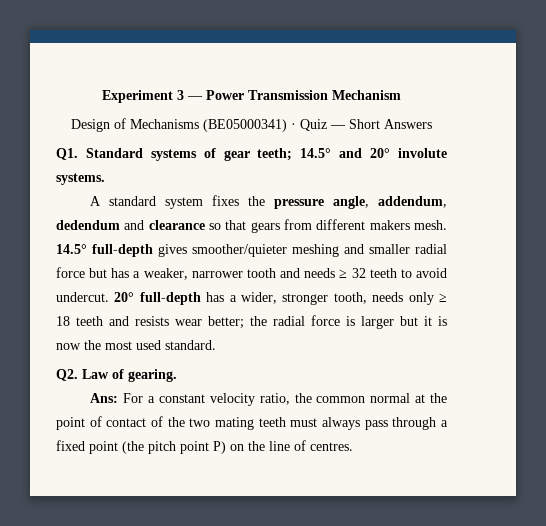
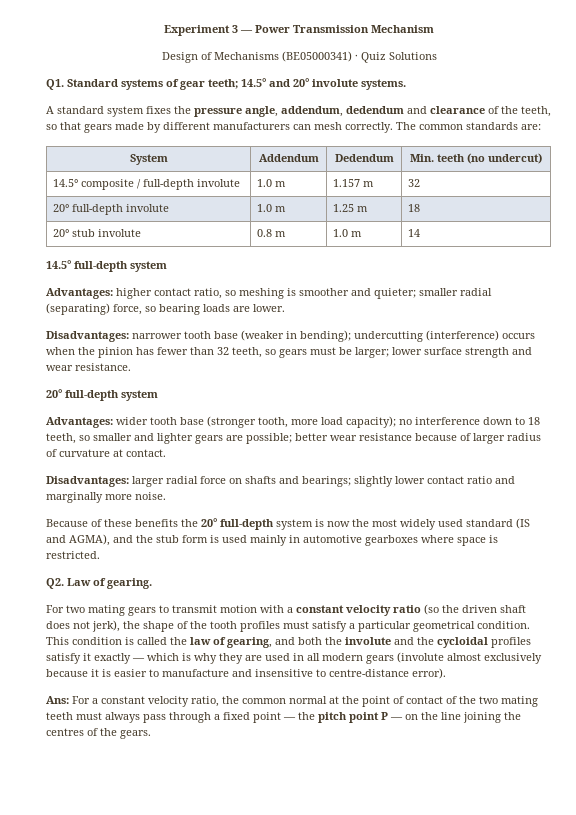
- Design of Mechanisms (BE05000341) · Quiz — Short Answers
+ Design of Mechanisms (BE05000341) · Quiz Solutions
- A standard system fixes the pressure angle, addendum, dedendum and clearance so that gears from different makers mesh. 14.5° full-depth gives smoother/quieter meshing and smaller radial force but has a weaker, narrower tooth and needs ≥ 32 teeth to avoid undercut. 20° full-depth has a wider, stronger tooth, needs only ≥ 18 teeth and resists wear better; the radial force is larger but it is now the most used standard.
+ A standard system fixes the pressure angle, addendum, dedendum and clearance of the teeth, so that gears made by different manufacturers can mesh correctly. The common standards are:
+ System | Addendum | Dedendum | Min. teeth (no undercut)
+ 14.5° composite / full-depth involute | 1.0 m | 1.157 m | 32
+ 20° full-depth involute | 1.0 m | 1.25 m | 18
+ 20° stub involute | 0.8 m | 1.0 m | 14
+ 14.5° full-depth system
+ Advantages: higher contact ratio, so meshing is smoother and quieter; smaller radial (separating) force, so bearing loads are lower.
+ Disadvantages: narrower tooth base (weaker in bending); undercutting (interference) occurs when the pinion has fewer than 32 teeth, so gears must be larger; lower surface strength and wear resistance.
+ 20° full-depth system
+ Advantages: wider tooth base (stronger tooth, more load capacity); no interference down to 18 teeth, so smaller and lighter gears are possible; better wear resistance because of larger radius of curvature at contact.
+ Disadvantages: larger radial force on shafts and bearings; slightly lower contact ratio and marginally more noise.
+ Because of these benefits the 20° full-depth system is now the most widely used standard (IS and AGMA), and the stub form is used mainly in automotive gearboxes where space is restricted.
  Q2. Law of gearing.
+ For two mating gears to transmit motion with a constant velocity ratio (so the driven shaft does not jerk), the shape of the tooth profiles must satisfy a particular geometrical condition. This condition is called the law of gearing, and both the involute and the cycloidal profiles satisfy it exactly — which is why they are used in all modern gears (involute almost exclusively because it is easier to manufacture and insensitive to centre-distance error).
- Ans: For a constant velocity ratio, the common normal at the point of contact of the two mating teeth must always pass through a fixed point (the pitch point P) on the line of centres.
+ Ans: For a constant velocity ratio, the common normal at the point of contact of the two mating teeth must always pass through a fixed point — the pitch point P — on the line joining the centres of the gears.

